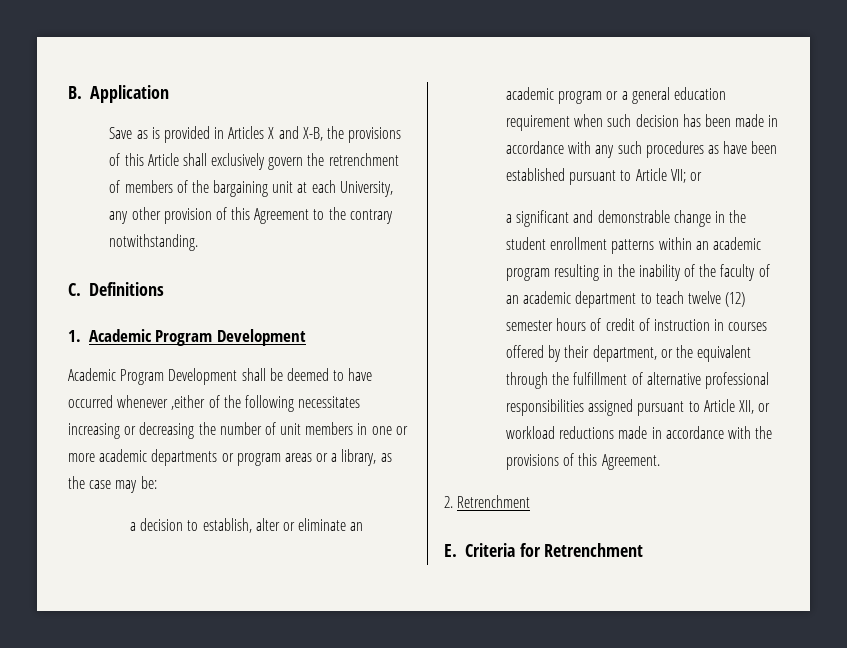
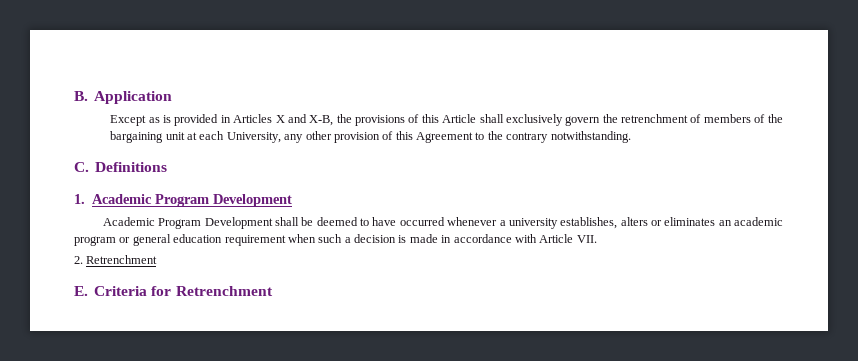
- Save as is provided in Articles X and X-B, the provisions of this Article shall exclusively govern the retrenchment of members of the bargaining unit at each University, any other provision of this Agreement to the contrary notwithstanding.
+ Except as is provided in Articles X and X-B, the provisions of this Article shall exclusively govern the retrenchment of members of the bargaining unit at each University, any other provision of this Agreement to the contrary notwithstanding.
- Academic Program Development shall be deemed to have occurred whenever ,either of the following necessitates increasing or decreasing the number of unit members in one or more academic departments or program areas or a library, as the case may be:
- a decision to establish, alter or eliminate an academic program or a general education requirement when such decision has been made in accordance with any such procedures as have been established pursuant to Article VII; or
- a significant and demonstrable change in the student enrollment patterns within an academic program resulting in the inability of the faculty of an academic department to teach twelve (12) semester hours of credit of instruction in courses offered by their department, or the equivalent through the fulfillment of alternative professional responsibilities assigned pursuant to Article XII, or workload reductions made in accordance with the provisions of this Agreement.
+ Academic Program Development shall be deemed to have occurred whenever a university establishes, alters or eliminates an academic program or general education requirement when such a decision is made in accordance with Article VII.

